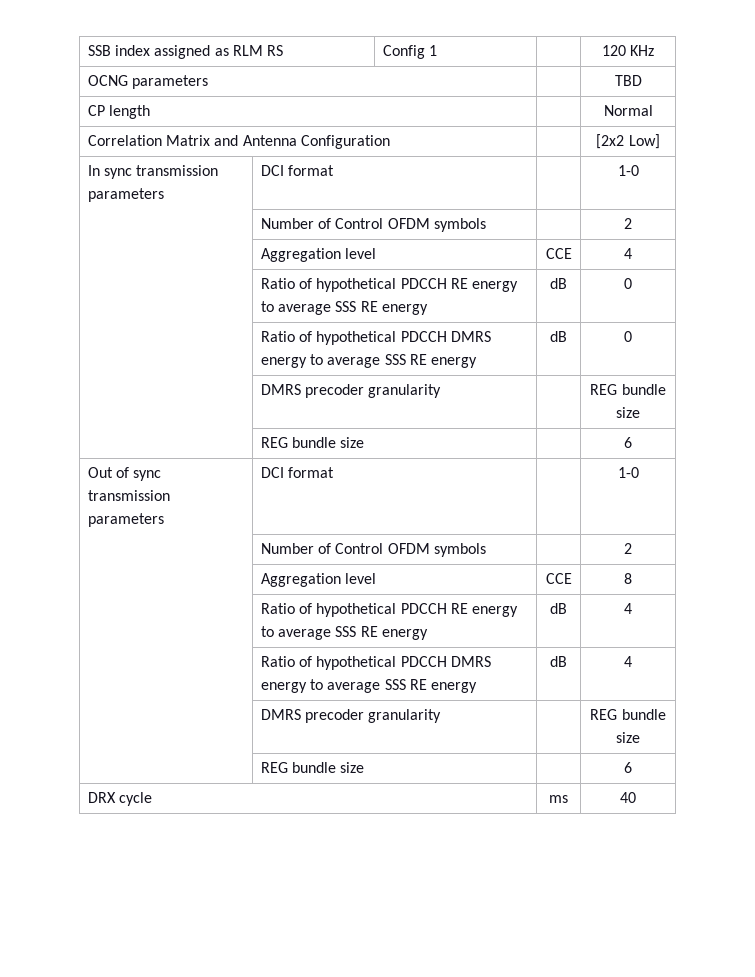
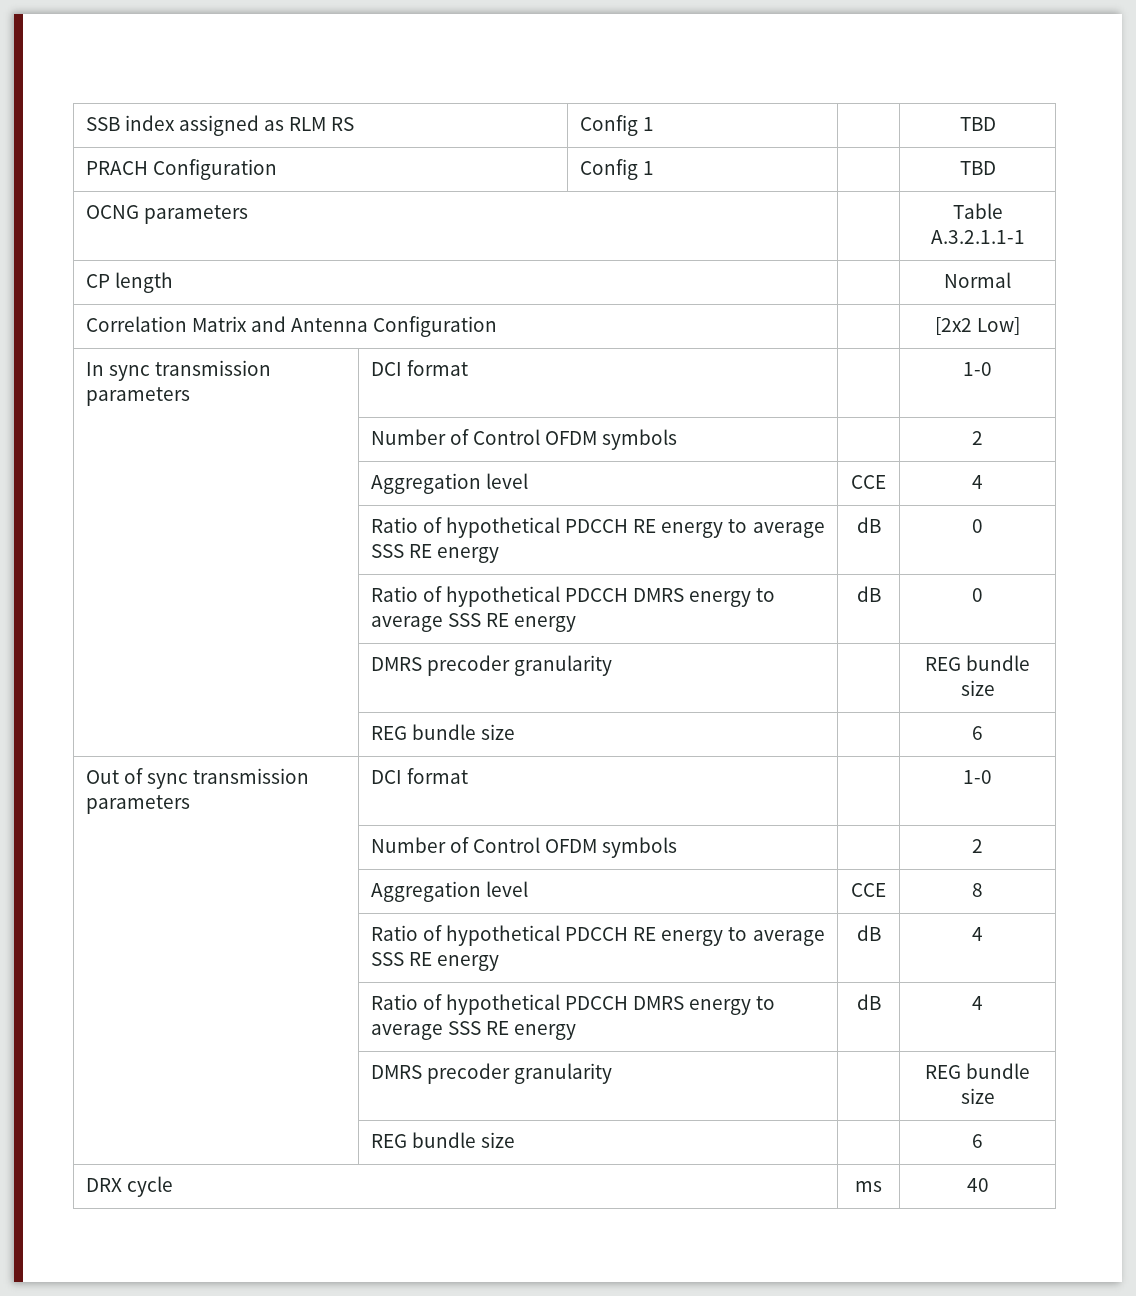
- SSB index assigned as RLM RS | Config 1 | | 120 KHz
+ SSB index assigned as RLM RS | Config 1 | | TBD
+ PRACH Configuration | Config 1 | | TBD
- OCNG parameters | | TBD
+ OCNG parameters | | Table A.3.2.1.1-1

